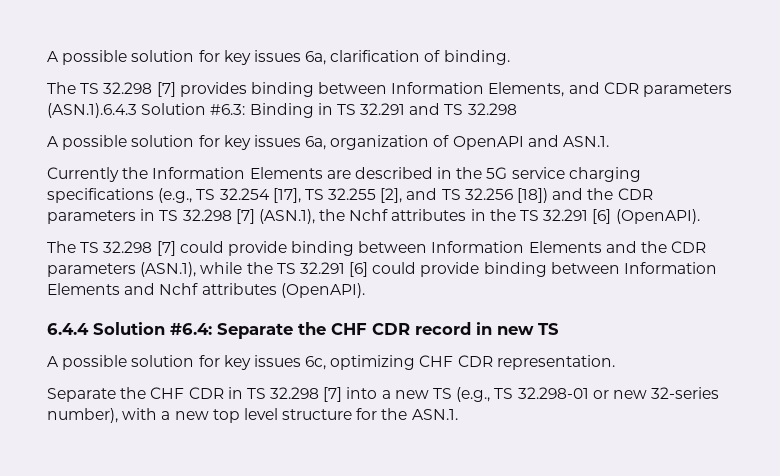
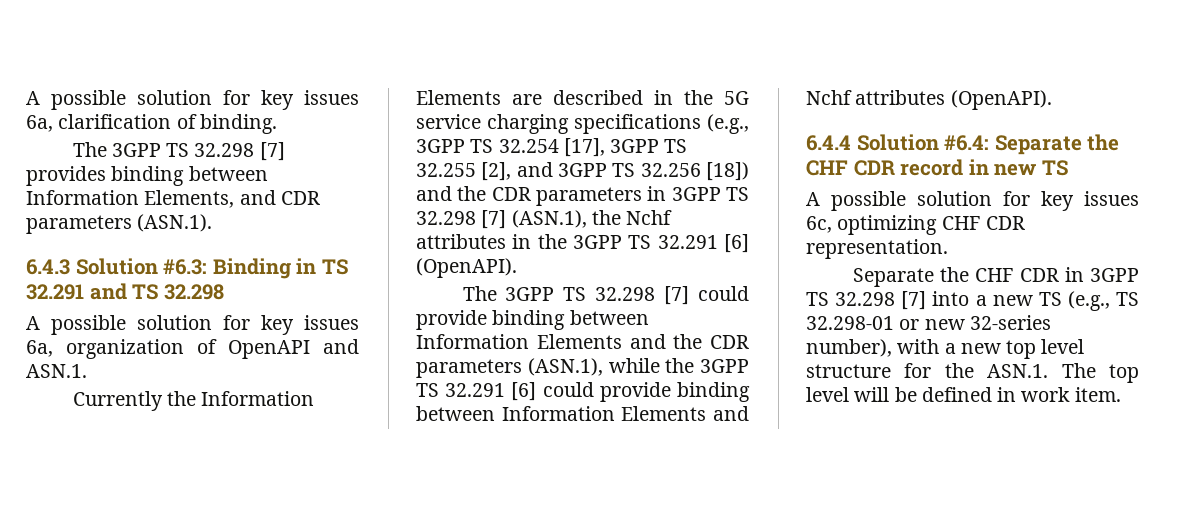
- The TS 32.298 [7] provides binding between Information Elements, and CDR parameters (ASN.1).6.4.3 Solution #6.3: Binding in TS 32.291 and TS 32.298
+ The 3GPP TS 32.298 [7] provides binding between Information Elements, and CDR parameters (ASN.1).
+ 6.4.3 Solution #6.3: Binding in TS 32.291 and TS 32.298
- Currently the Information Elements are described in the 5G service charging specifications (e.g., TS 32.254 [17], TS 32.255 [2], and TS 32.256 [18]) and the CDR parameters in TS 32.298 [7] (ASN.1), the Nchf attributes in the TS 32.291 [6] (OpenAPI).
+ Currently the Information Elements are described in the 5G service charging specifications (e.g., 3GPP TS 32.254 [17], 3GPP TS 32.255 [2], and 3GPP TS 32.256 [18]) and the CDR parameters in 3GPP TS 32.298 [7] (ASN.1), the Nchf attributes in the 3GPP TS 32.291 [6] (OpenAPI).
- The TS 32.298 [7] could provide binding between Information Elements and the CDR parameters (ASN.1), while the TS 32.291 [6] could provide binding between Information Elements and Nchf attributes (OpenAPI).
+ The 3GPP TS 32.298 [7] could provide binding between Information Elements and the CDR parameters (ASN.1), while the 3GPP TS 32.291 [6] could provide binding between Information Elements and Nchf attributes (OpenAPI).
- Separate the CHF CDR in TS 32.298 [7] into a new TS (e.g., TS 32.298-01 or new 32-series number), with a new top level structure for the ASN.1.
+ Separate the CHF CDR in 3GPP TS 32.298 [7] into a new TS (e.g., TS 32.298-01 or new 32-series number), with a new top level structure for the ASN.1. The top level will be defined in work item.

